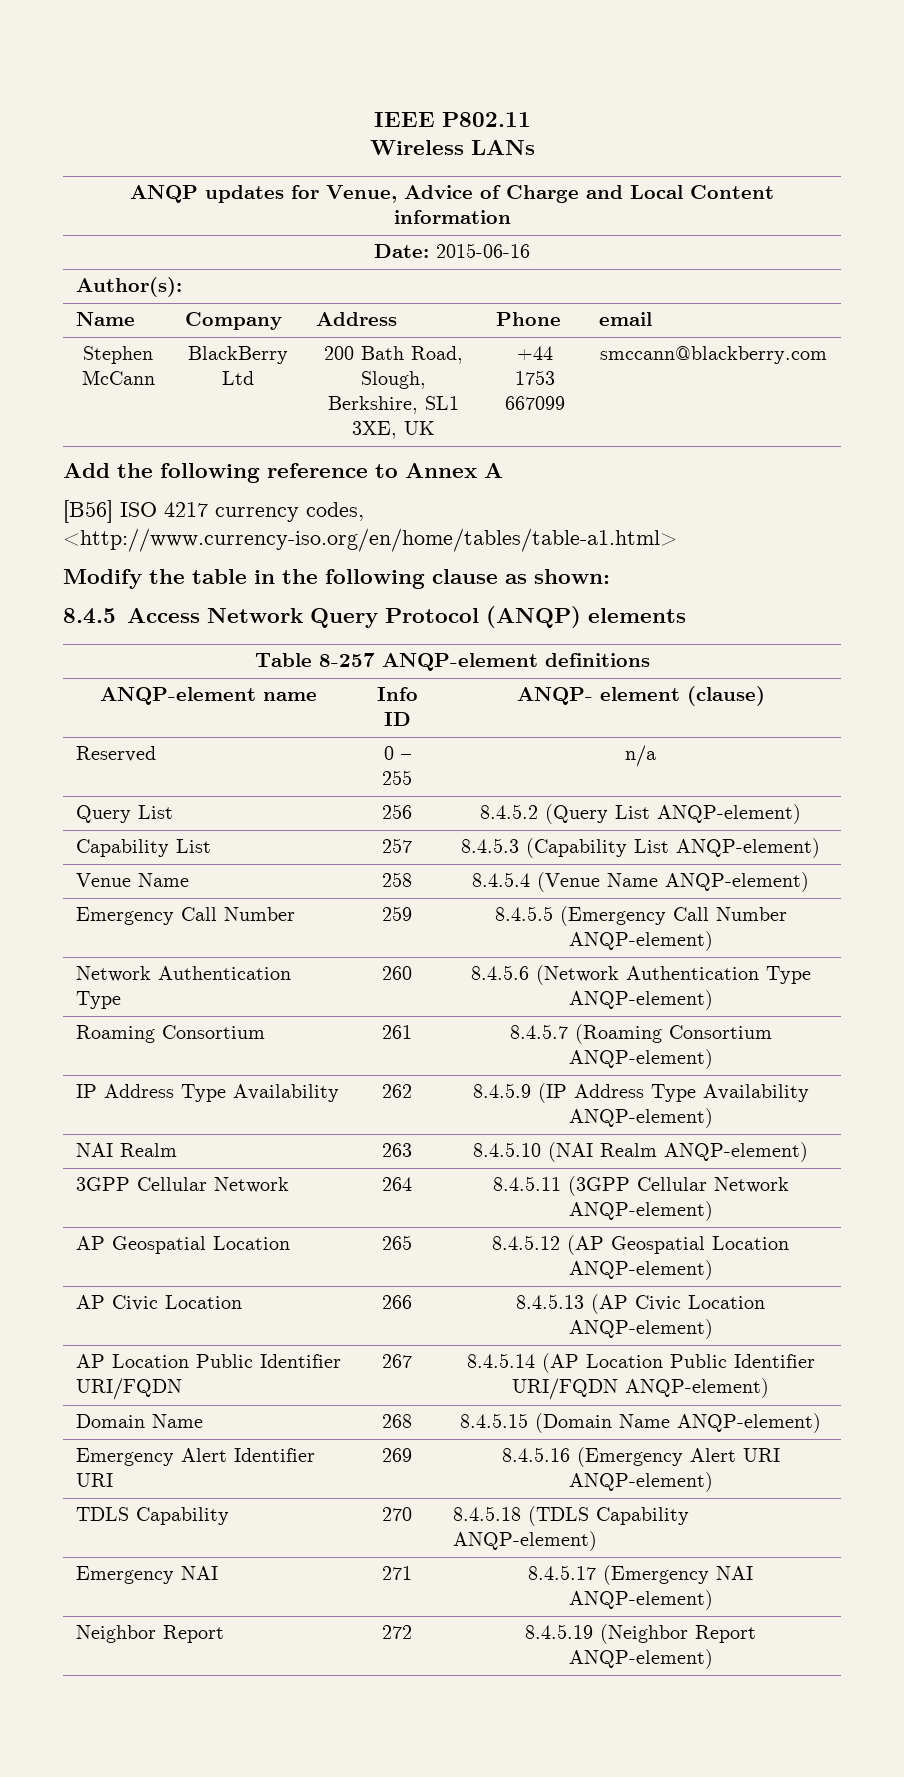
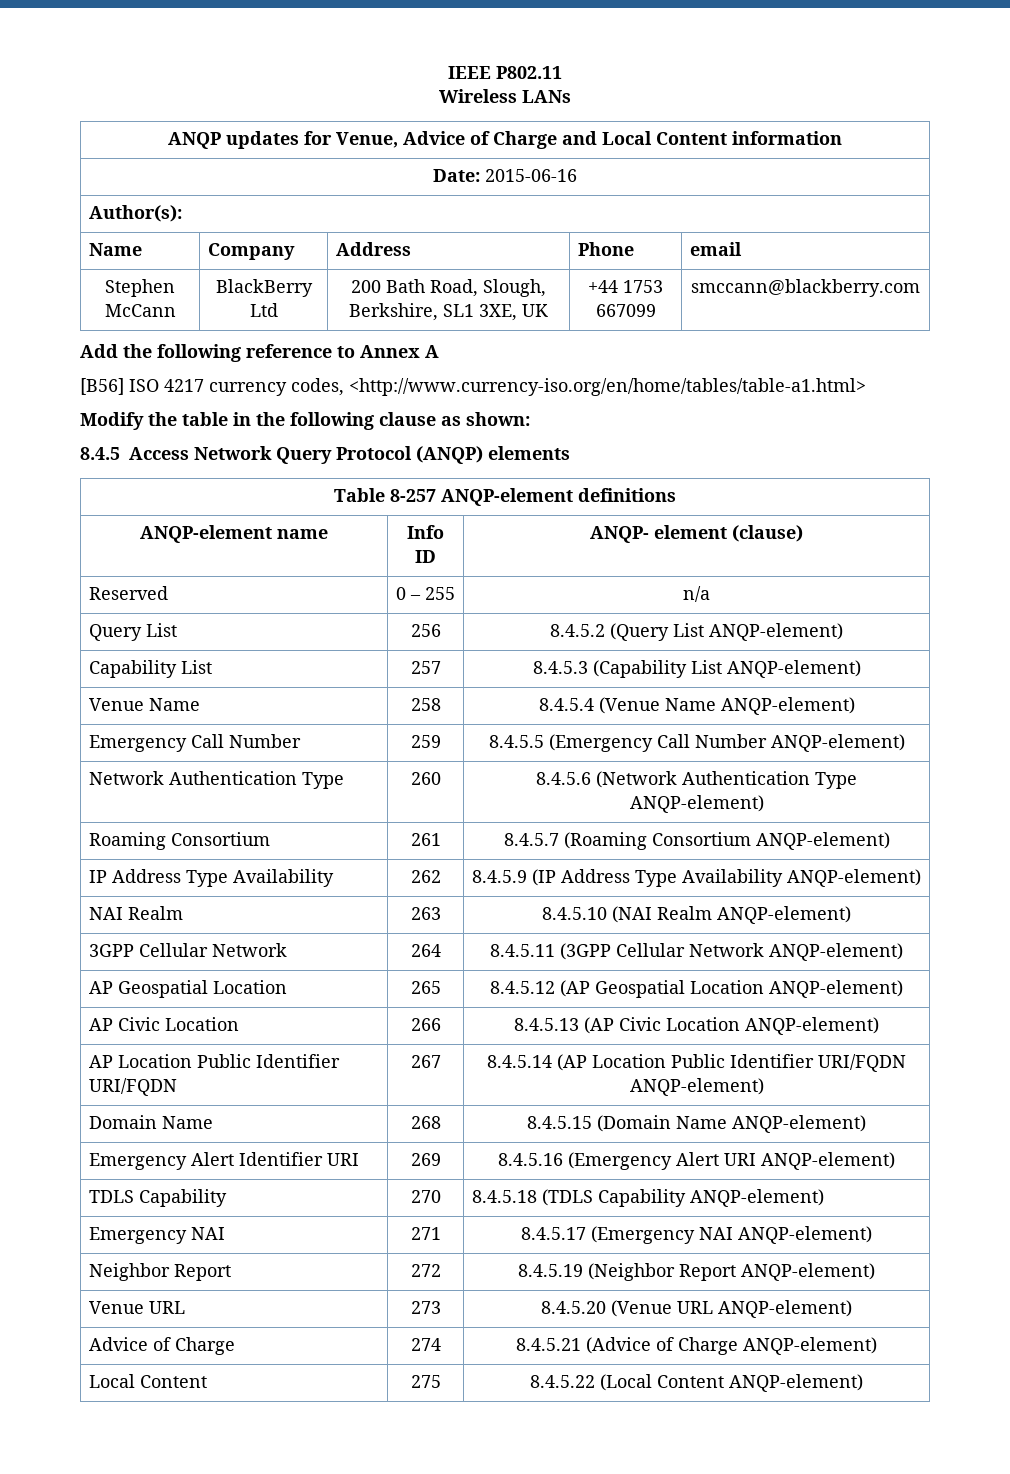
+ Venue URL | 273 | 8.4.5.20 (Venue URL ANQP-element)
+ Advice of Charge | 274 | 8.4.5.21 (Advice of Charge ANQP-element)
+ Local Content | 275 | 8.4.5.22 (Local Content ANQP-element)

